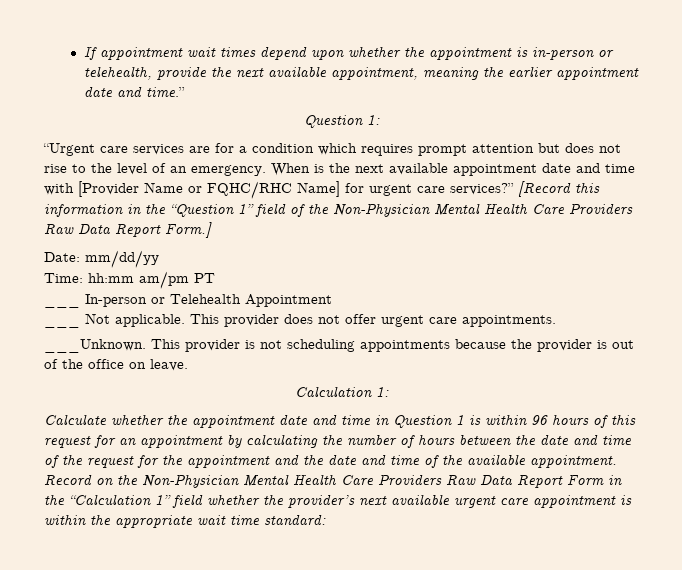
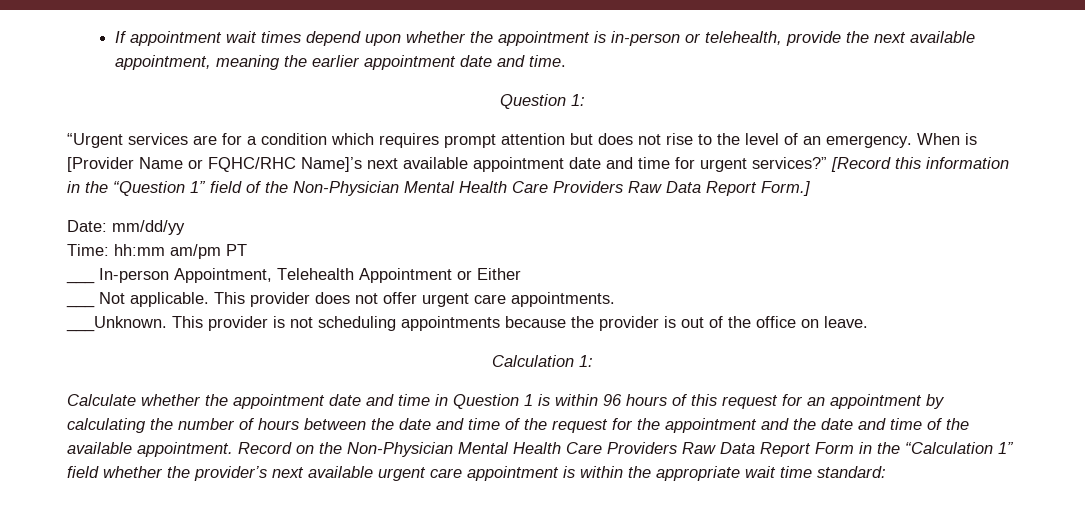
- If appointment wait times depend upon whether the appointment is in-person or telehealth, provide the next available appointment, meaning the earlier appointment date and time.”
+ If appointment wait times depend upon whether the appointment is in-person or telehealth, provide the next available appointment, meaning the earlier appointment date and time.
- “Urgent care services are for a condition which requires prompt attention but does not rise to the level of an emergency.
+ “Urgent services are for a condition which requires prompt attention but does not rise to the level of an emergency.
- When is the next available appointment date and time with [Provider Name or FQHC/RHC Name] for urgent care services?”
+ When is [Provider Name or FQHC/RHC Name]’s next available appointment date and time for urgent services?”
- ___ In-person or Telehealth Appointment
+ ___ In-person Appointment, Telehealth Appointment or Either

